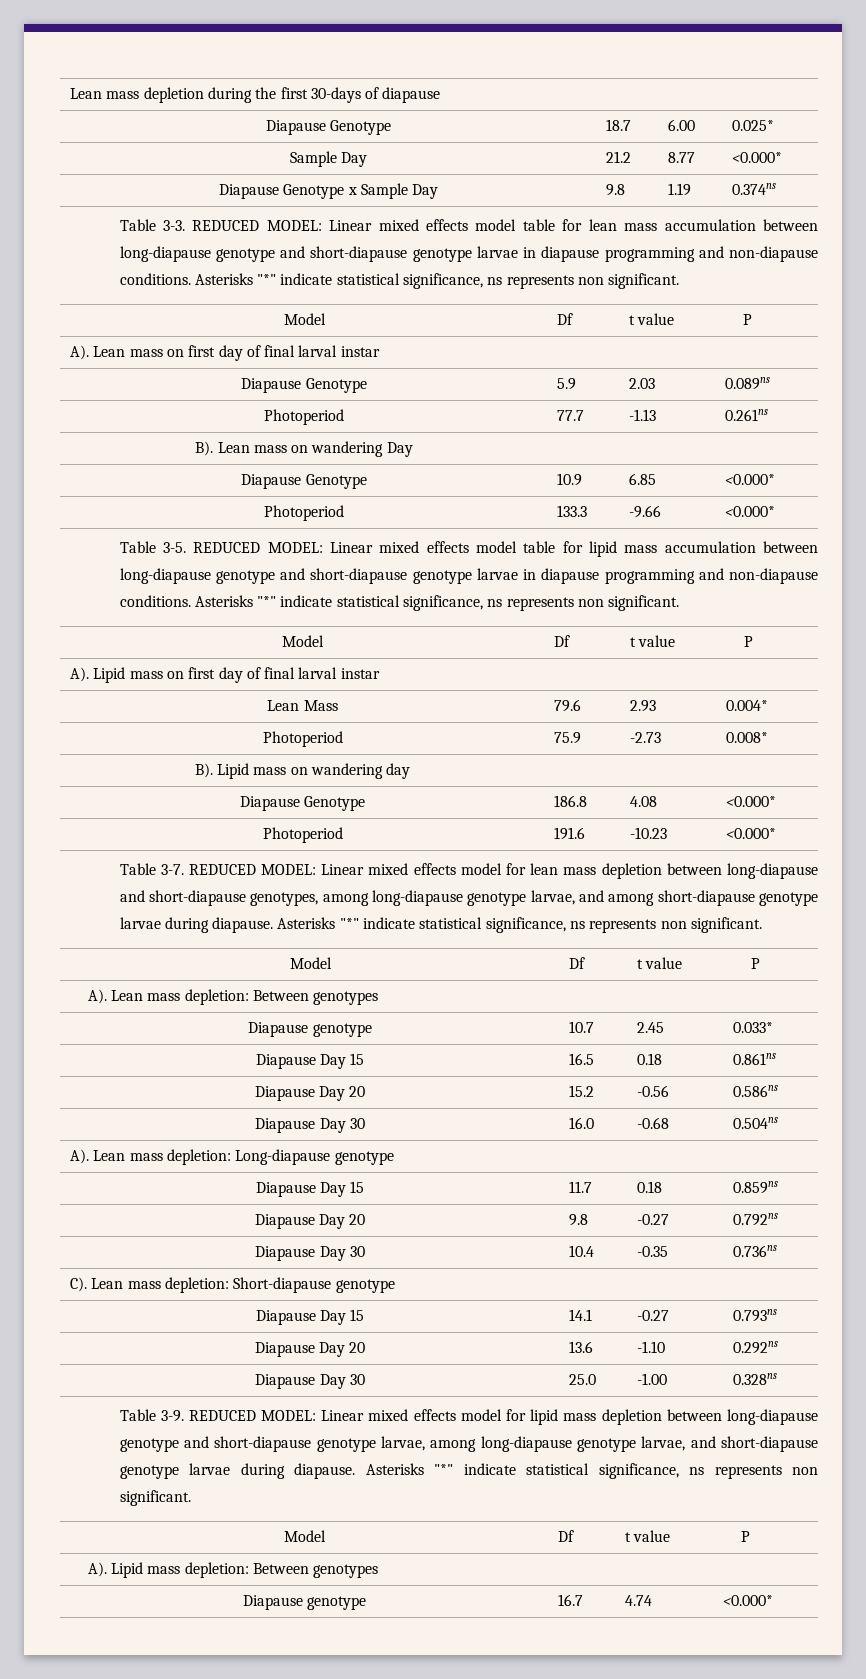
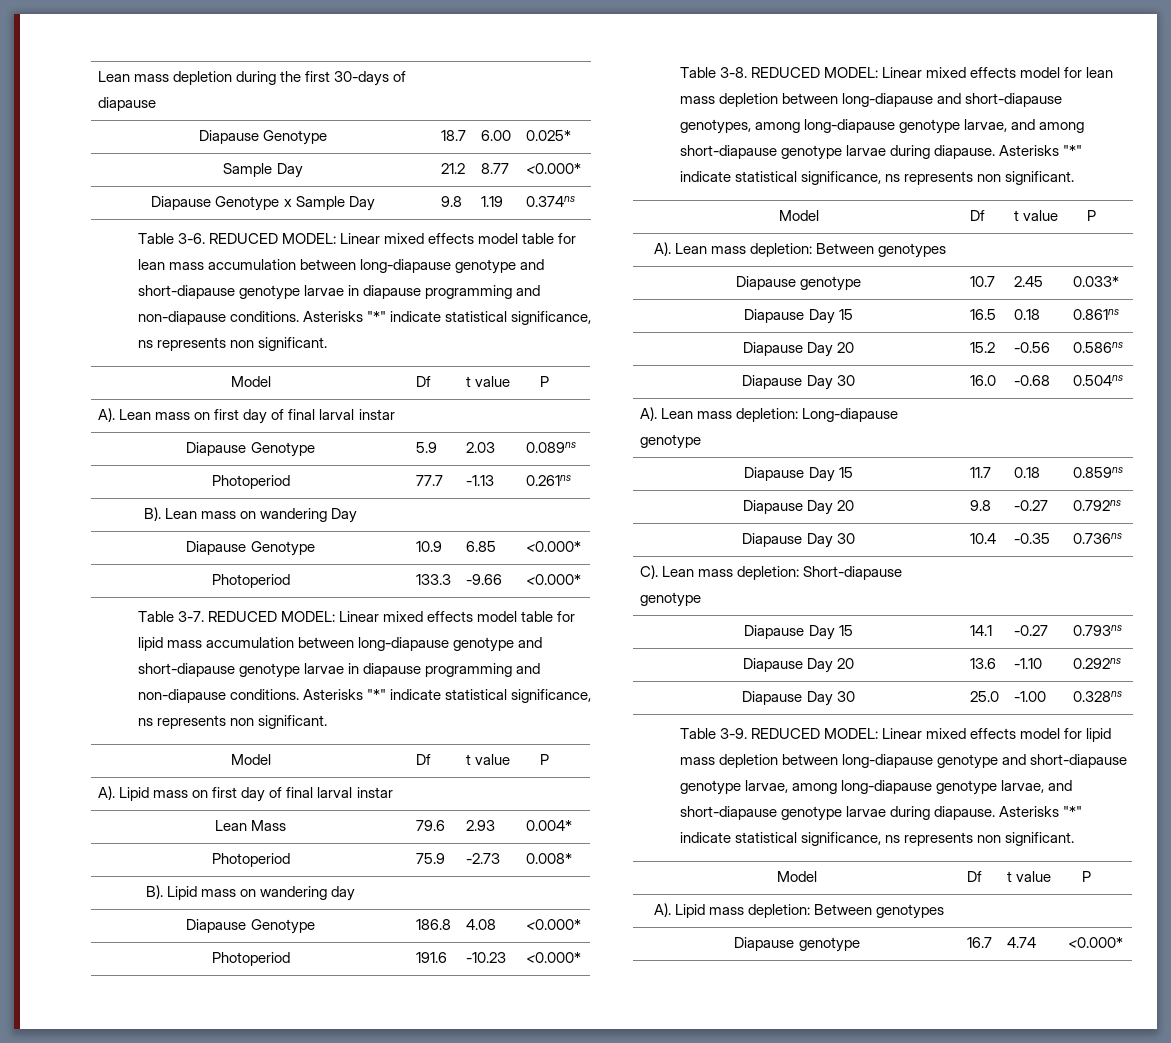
- Table 3-3.
+ Table 3-6.
- Table 3-5.
+ Table 3-7.
- Table 3-7.
+ Table 3-8.

